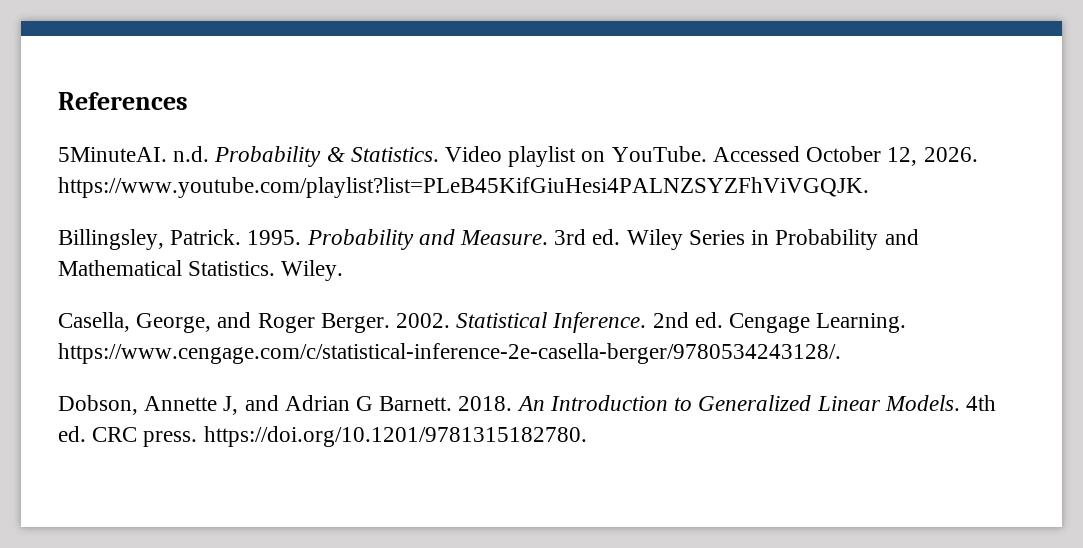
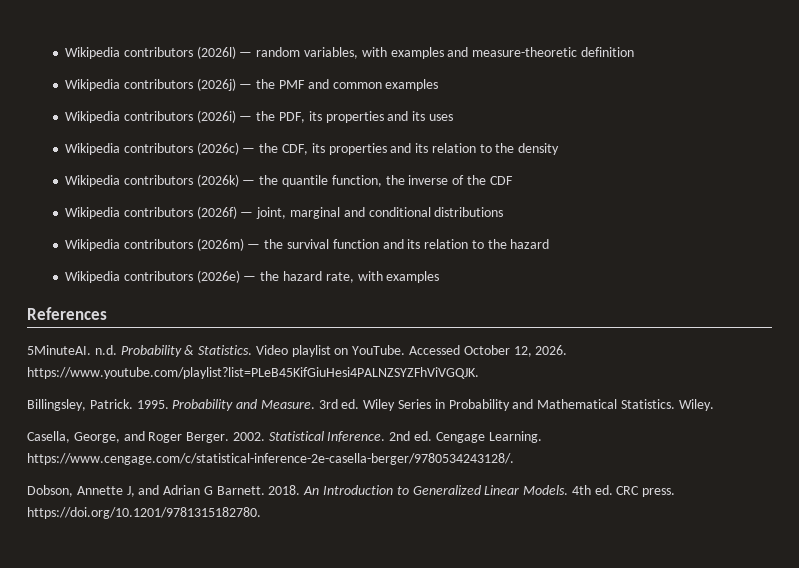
+ Wikipedia contributors (2026l) — random variables, with examples and measure-theoretic definition
+ Wikipedia contributors (2026j) — the PMF and common examples
+ Wikipedia contributors (2026i) — the PDF, its properties and its uses
+ Wikipedia contributors (2026c) — the CDF, its properties and its relation to the density
+ Wikipedia contributors (2026k) — the quantile function, the inverse of the CDF
+ Wikipedia contributors (2026f) — joint, marginal and conditional distributions
+ Wikipedia contributors (2026m) — the survival function and its relation to the hazard
+ Wikipedia contributors (2026e) — the hazard rate, with examples

